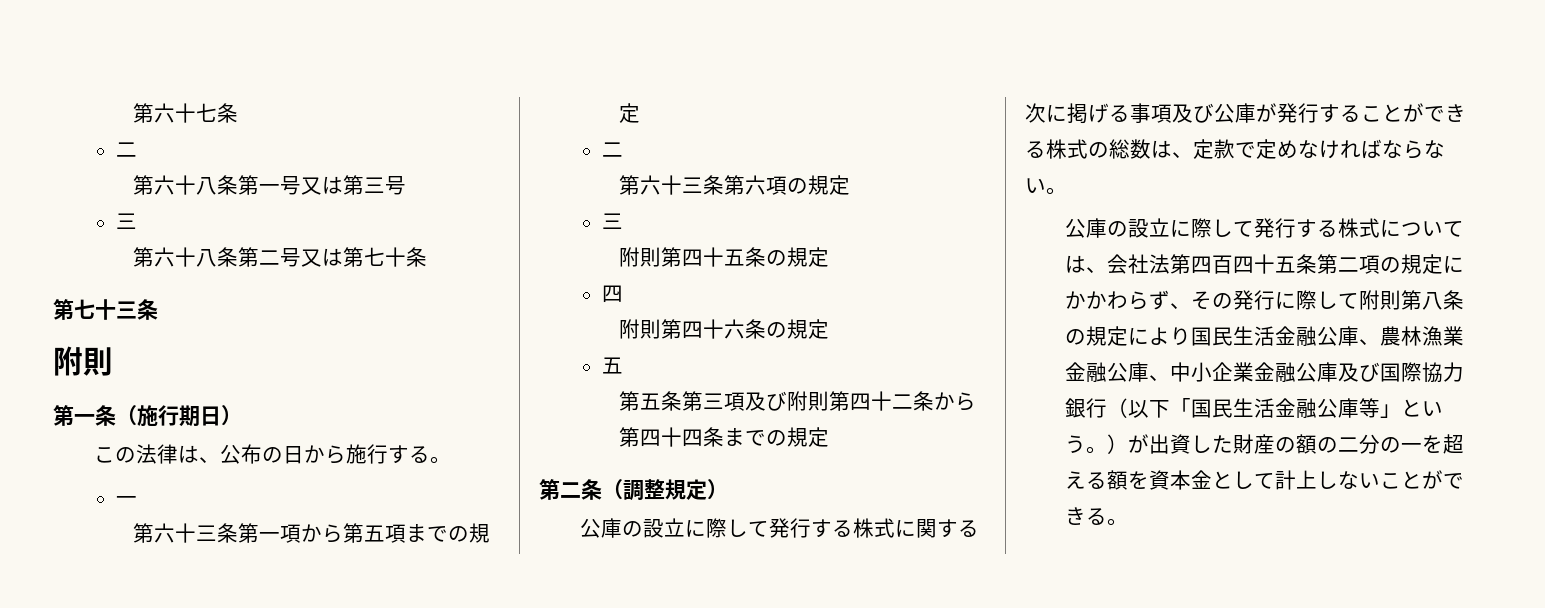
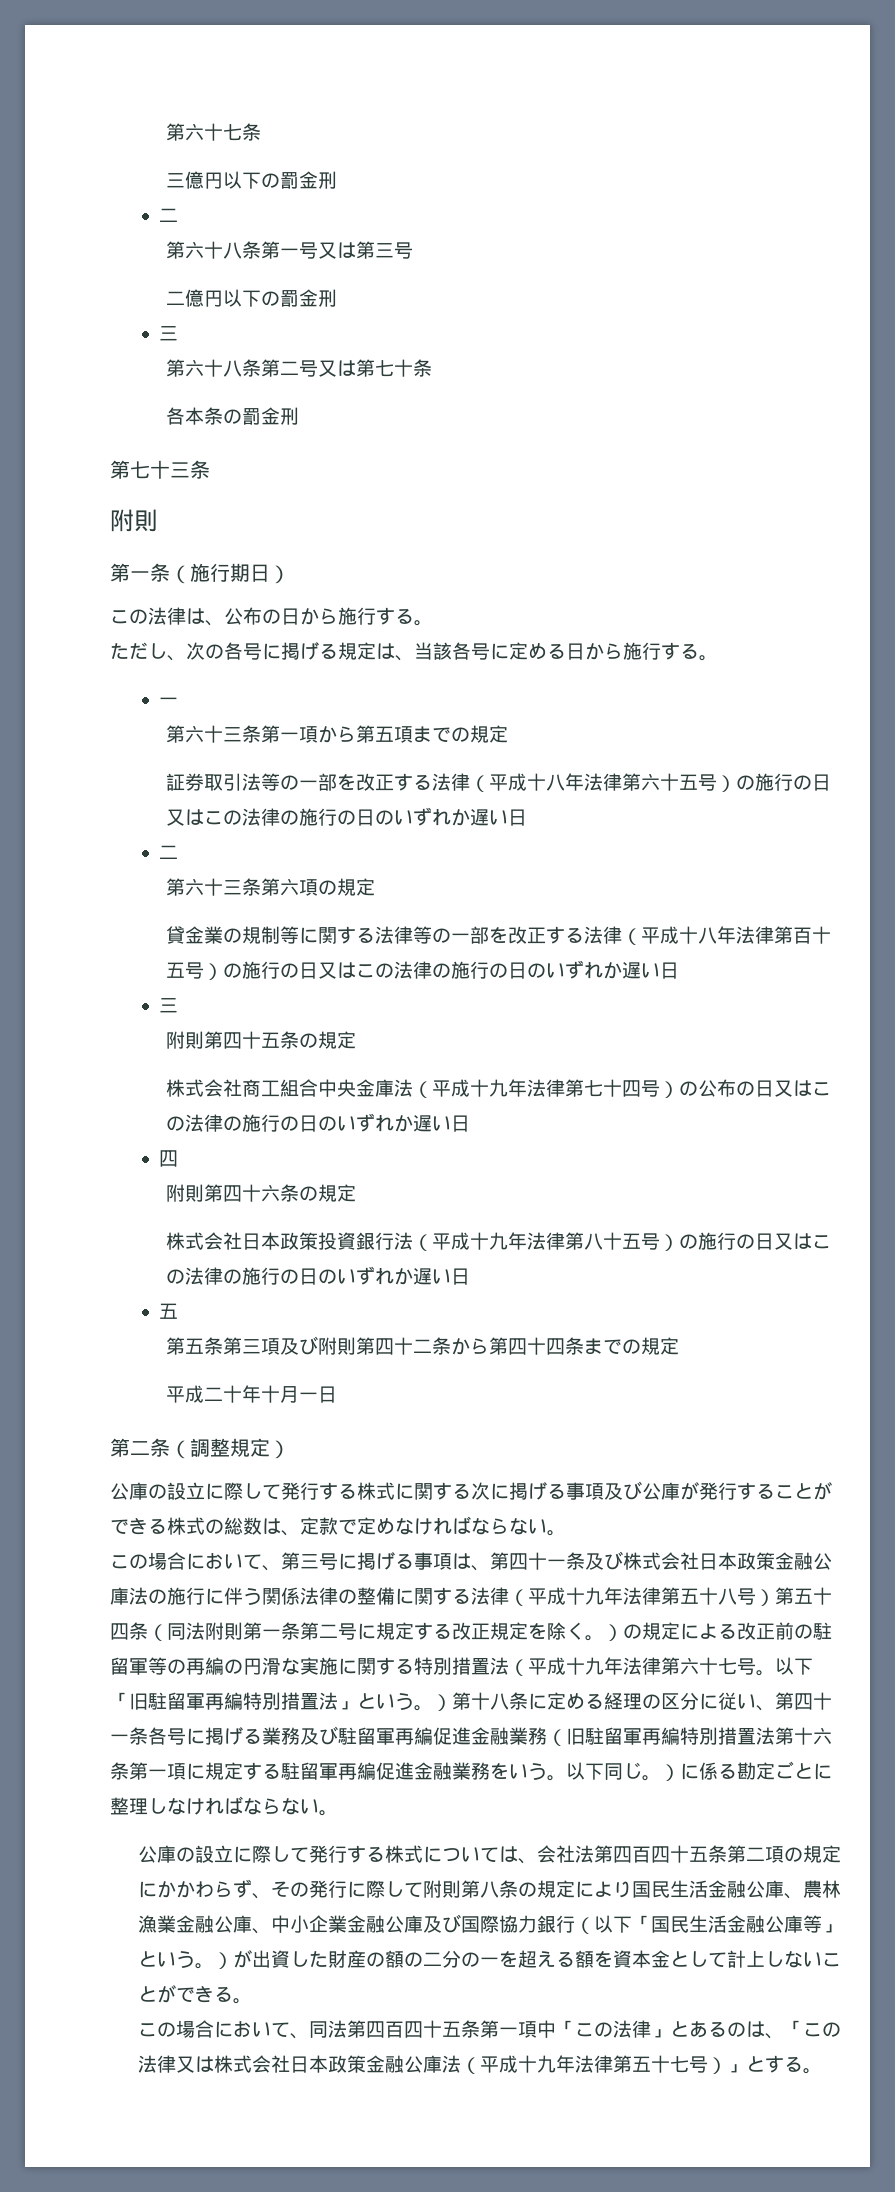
+ 三億円以下の罰金刑
+ 二億円以下の罰金刑
+ 各本条の罰金刑
+ ただし、次の各号に掲げる規定は、当該各号に定める日から施行する。
+ 証券取引法等の一部を改正する法律（平成十八年法律第六十五号）の施行の日又はこの法律の施行の日のいずれか遅い日
+ 貸金業の規制等に関する法律等の一部を改正する法律（平成十八年法律第百十五号）の施行の日又はこの法律の施行の日のいずれか遅い日
+ 株式会社商工組合中央金庫法（平成十九年法律第七十四号）の公布の日又はこの法律の施行の日のいずれか遅い日
+ 株式会社日本政策投資銀行法（平成十九年法律第八十五号）の施行の日又はこの法律の施行の日のいずれか遅い日
+ 平成二十年十月一日
+ この場合において、第三号に掲げる事項は、第四十一条及び株式会社日本政策金融公庫法の施行に伴う関係法律の整備に関する法律（平成十九年法律第五十八号）第五十四条（同法附則第一条第二号に規定する改正規定を除く。）の規定による改正前の駐留軍等の再編の円滑な実施に関する特別措置法（平成十九年法律第六十七号。以下「旧駐留軍再編特別措置法」という。）第十八条に定める経理の区分に従い、第四十一条各号に掲げる業務及び駐留軍再編促進金融業務（旧駐留軍再編特別措置法第十六条第一項に規定する駐留軍再編促進金融業務をいう。以下同じ。）に係る勘定ごとに整理しなければならない。
+ この場合において、同法第四百四十五条第一項中「この法律」とあるのは、「この法律又は株式会社日本政策金融公庫法（平成十九年法律第五十七号）」とする。

